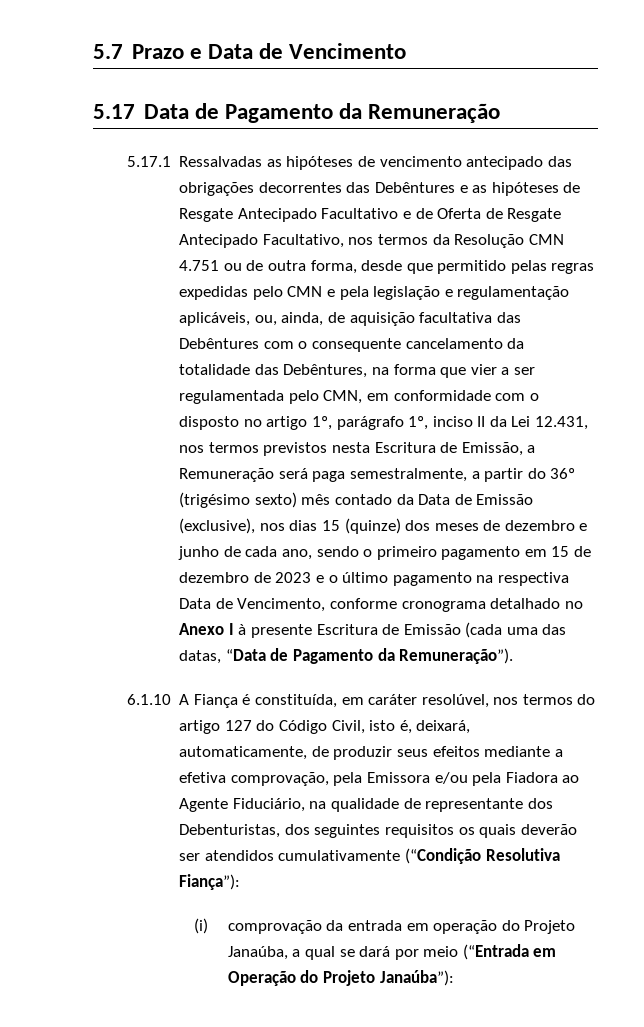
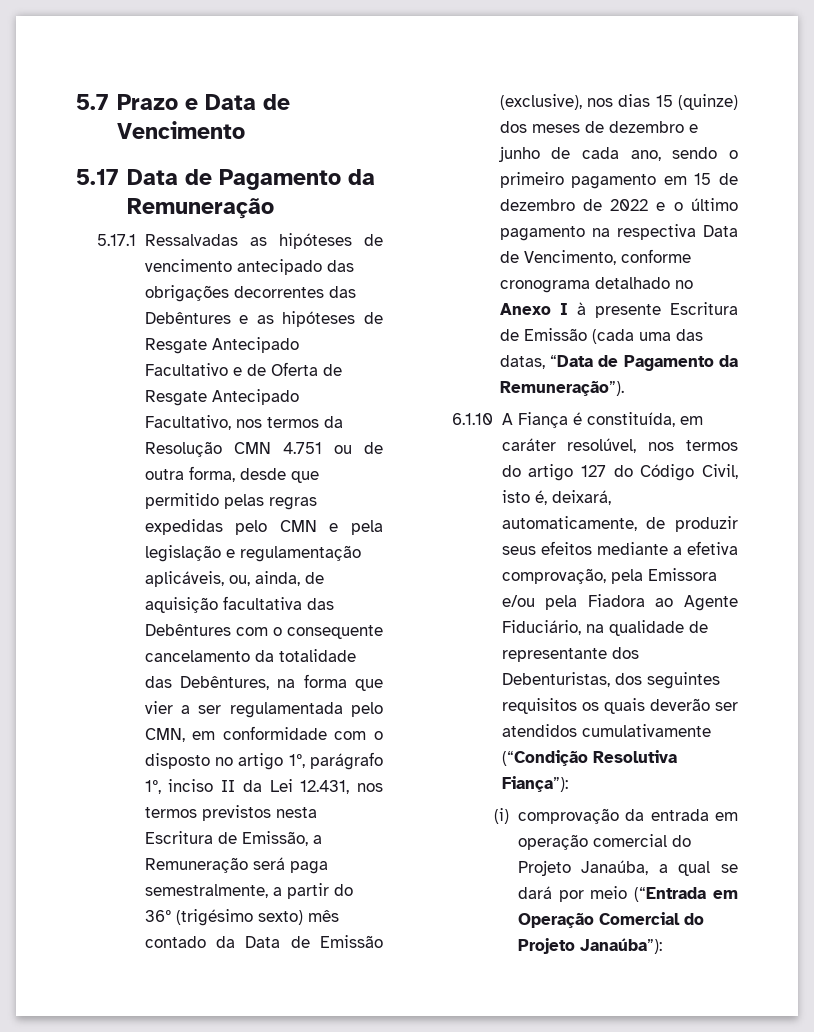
- 5.17.1 Ressalvadas as hipóteses de vencimento antecipado das obrigações decorrentes das Debêntures e as hipóteses de Resgate Antecipado Facultativo e de Oferta de Resgate Antecipado Facultativo, nos termos da Resolução CMN 4.751 ou de outra forma, desde que permitido pelas regras expedidas pelo CMN e pela legislação e regulamentação aplicáveis, ou, ainda, de aquisição facultativa das Debêntures com o consequente cancelamento da totalidade das Debêntures, na forma que vier a ser regulamentada pelo CMN, em conformidade com o disposto no artigo 1º, parágrafo 1º, inciso II da Lei 12.431, nos termos previstos nesta Escritura de Emissão, a Remuneração será paga semestralmente, a partir do 36º (trigésimo sexto) mês contado da Data de Emissão (exclusive), nos dias 15 (quinze) dos meses de dezembro e junho de cada ano, sendo o primeiro pagamento em 15 de dezembro de 2023 e o último pagamento na respectiva Data de Vencimento, conforme cronograma detalhado no Anexo I à presente Escritura de Emissão (cada uma das datas, “Data de Pagamento da Remuneração”).
+ 5.17.1 Ressalvadas as hipóteses de vencimento antecipado das obrigações decorrentes das Debêntures e as hipóteses de Resgate Antecipado Facultativo e de Oferta de Resgate Antecipado Facultativo, nos termos da Resolução CMN 4.751 ou de outra forma, desde que permitido pelas regras expedidas pelo CMN e pela legislação e regulamentação aplicáveis, ou, ainda, de aquisição facultativa das Debêntures com o consequente cancelamento da totalidade das Debêntures, na forma que vier a ser regulamentada pelo CMN, em conformidade com o disposto no artigo 1º, parágrafo 1º, inciso II da Lei 12.431, nos termos previstos nesta Escritura de Emissão, a Remuneração será paga semestralmente, a partir do 36º (trigésimo sexto) mês contado da Data de Emissão (exclusive), nos dias 15 (quinze) dos meses de dezembro e junho de cada ano, sendo o primeiro pagamento em 15 de dezembro de 2022 e o último pagamento na respectiva Data de Vencimento, conforme cronograma detalhado no Anexo I à presente Escritura de Emissão (cada uma das datas, “Data de Pagamento da Remuneração”).
- (i) comprovação da entrada em operação do Projeto Janaúba, a qual se dará por meio (“Entrada em Operação do Projeto Janaúba”):
+ (i) comprovação da entrada em operação comercial do Projeto Janaúba, a qual se dará por meio (“Entrada em Operação Comercial do Projeto Janaúba”):

